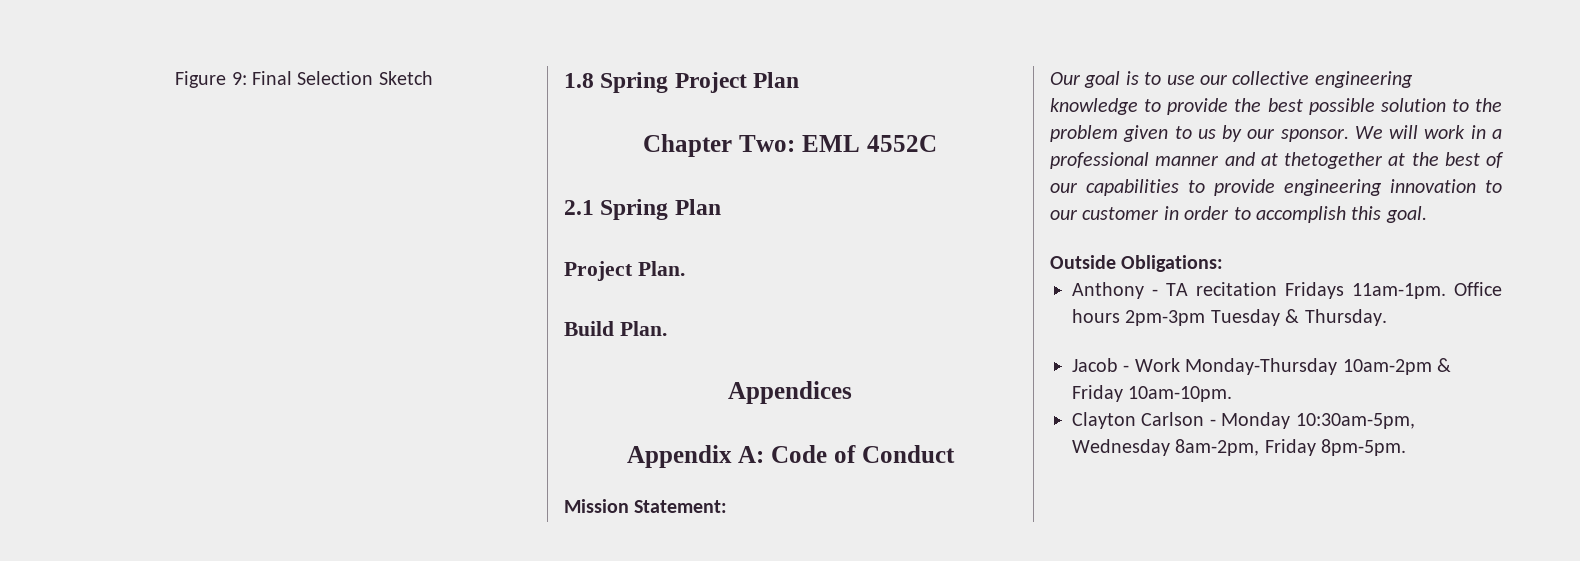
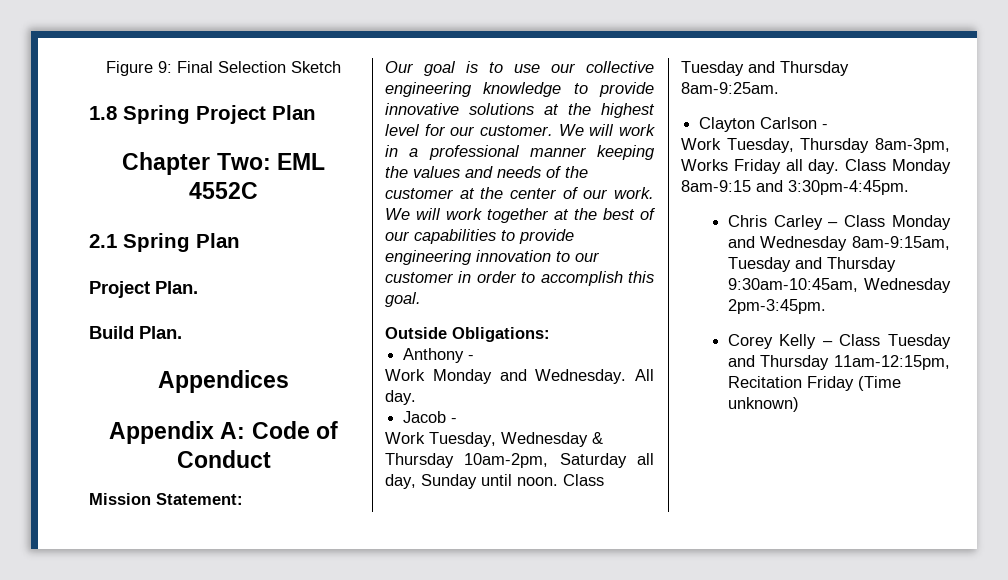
- Our goal is to use our collective engineering knowledge to provide the best possible solution to the problem given to us by our sponsor.
+ Our goal is to use our collective engineering knowledge to provide innovative solutions at the highest level for our customer.
- We will work in a professional manner and at thetogether at the best of our capabilities to provide engineering innovation to our customer in order to accomplish this goal.
+ We will work in a professional manner keeping the values and needs of the customer at the center of our work. We will work together at the best of our capabilities to provide engineering innovation to our customer in order to accomplish this goal.
- Anthony - TA recitation Fridays 11am-1pm. Office hours 2pm-3pm Tuesday & Thursday.
- Jacob - Work Monday-Thursday 10am-2pm & Friday 10am-10pm.
- Clayton Carlson - Monday 10:30am-5pm, Wednesday 8am-2pm, Friday 8pm-5pm.
+ Anthony -
+ Work Monday and Wednesday. All day.
+ Jacob -
+ Work Tuesday, Wednesday & Thursday 10am-2pm, Saturday all day, Sunday until noon. Class Tuesday and Thursday 8am-9:25am.
+ Clayton Carlson -
+ Work Tuesday, Thursday 8am-3pm, Works Friday all day. Class Monday 8am-9:15 and 3:30pm-4:45pm.
+ Chris Carley – Class Monday and Wednesday 8am-9:15am, Tuesday and Thursday 9:30am-10:45am, Wednesday 2pm-3:45pm.
+ Corey Kelly – Class Tuesday and Thursday 11am-12:15pm, Recitation Friday (Time unknown)

